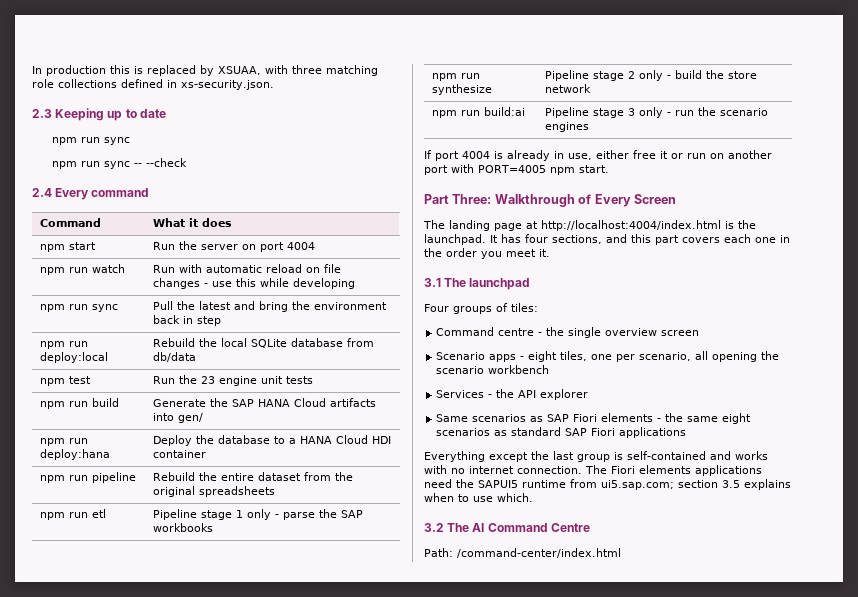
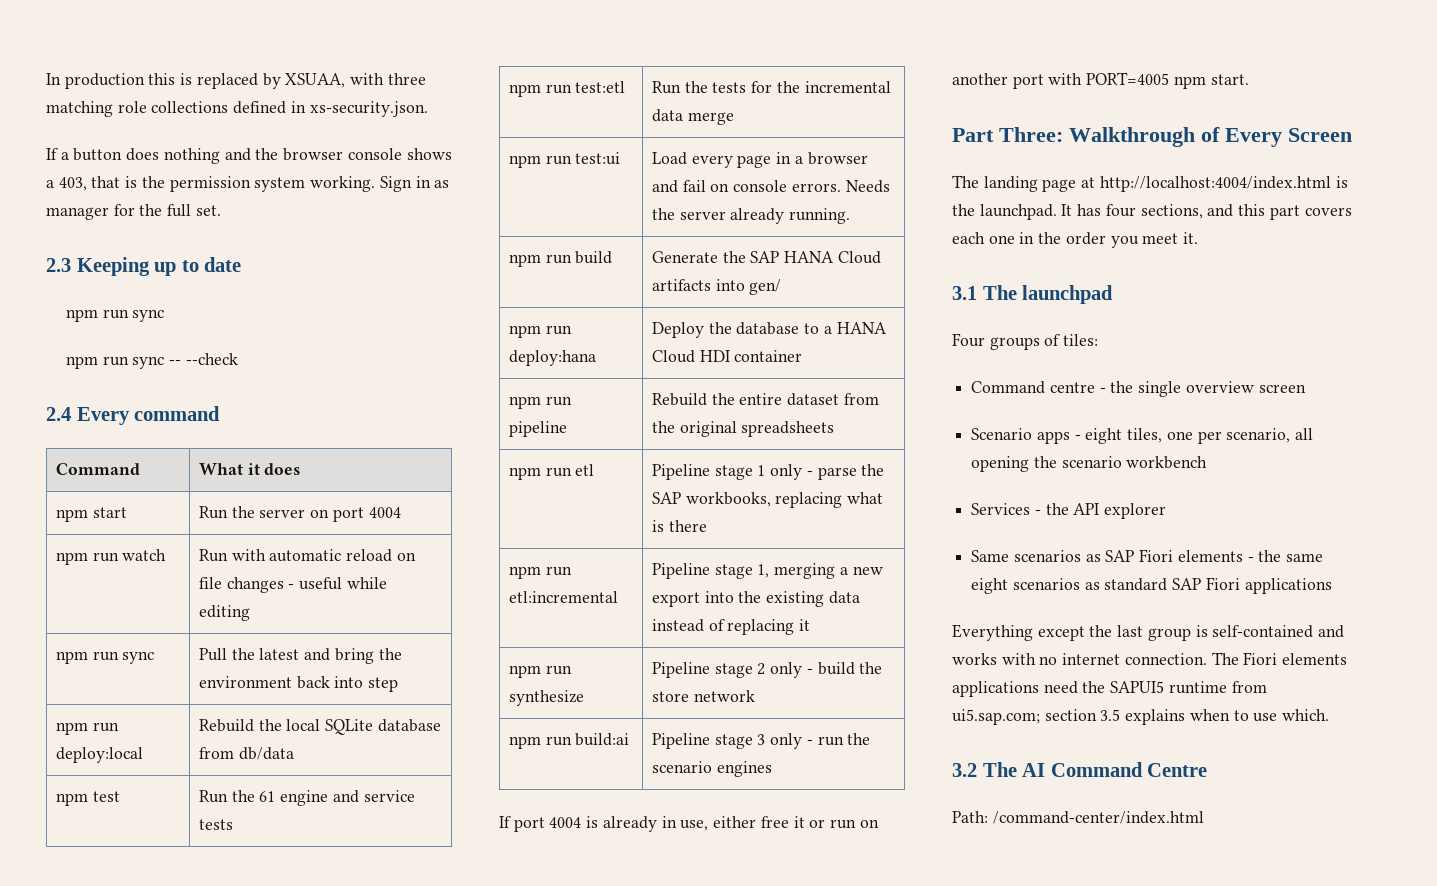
+ If a button does nothing and the browser console shows a 403, that is the permission system working. Sign in as manager for the full set.
- npm run watch | Run with automatic reload on file changes - use this while developing
+ npm run watch | Run with automatic reload on file changes - useful while editing
- npm run sync | Pull the latest and bring the environment back in step
+ npm run sync | Pull the latest and bring the environment back into step
- npm test | Run the 23 engine unit tests
+ npm test | Run the 61 engine and service tests
+ npm run test:etl | Run the tests for the incremental data merge
+ npm run test:ui | Load every page in a browser and fail on console errors. Needs the server already running.
- npm run etl | Pipeline stage 1 only - parse the SAP workbooks
+ npm run etl | Pipeline stage 1 only - parse the SAP workbooks, replacing what is there
+ npm run etl:incremental | Pipeline stage 1, merging a new export into the existing data instead of replacing it

